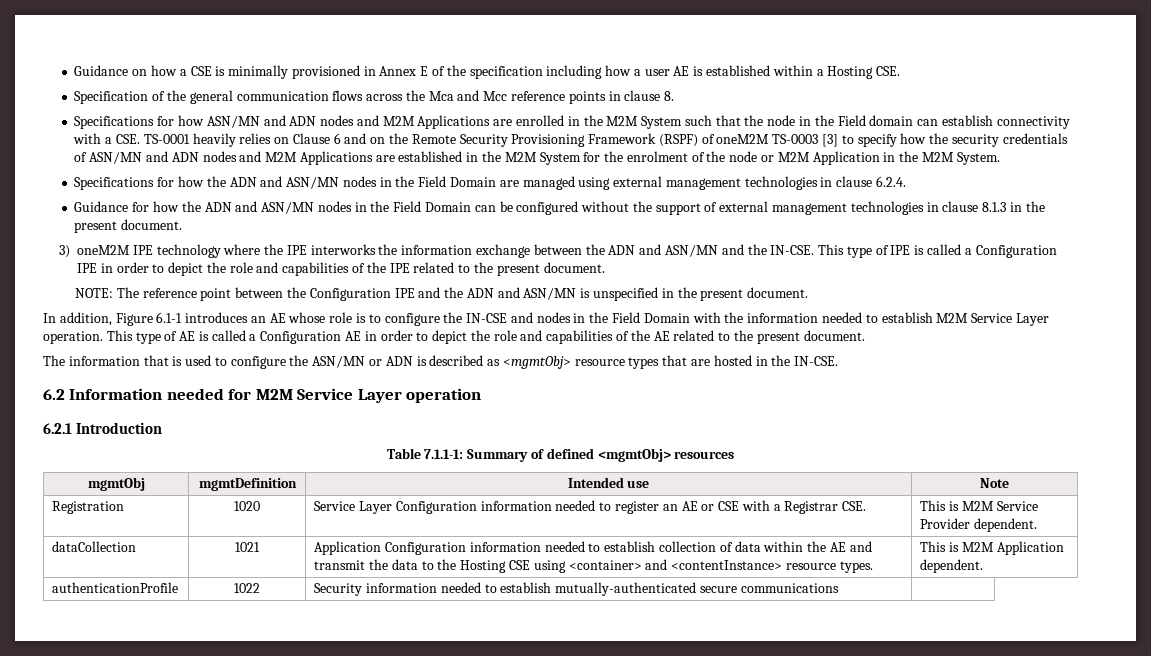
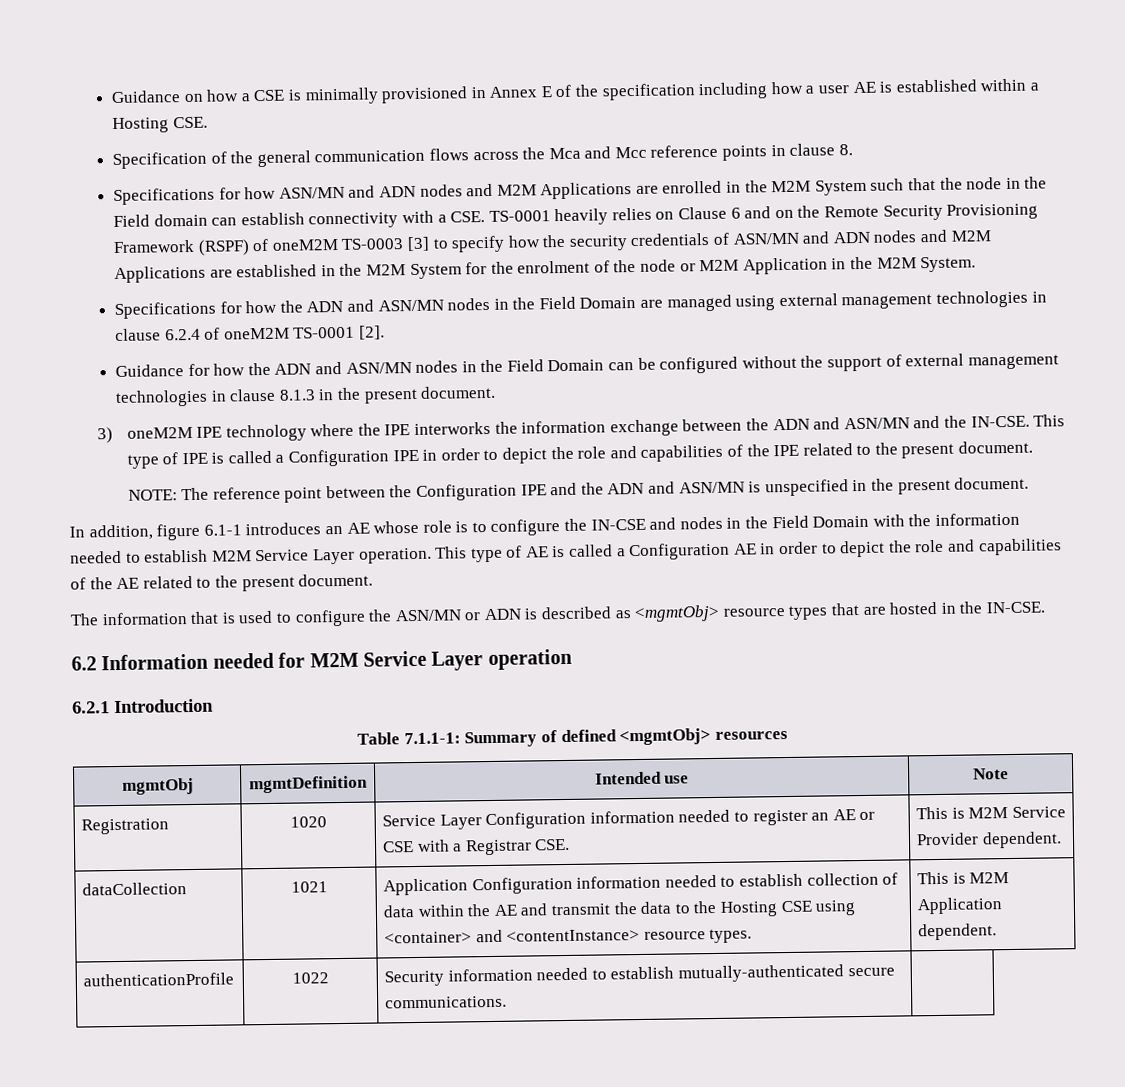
- Specifications for how the ADN and ASN/MN nodes in the Field Domain are managed using external management technologies in clause 6.2.4.
+ Specifications for how the ADN and ASN/MN nodes in the Field Domain are managed using external management technologies in clause 6.2.4 of oneM2M TS-0001 [2].
- In addition, Figure 6.1-1 introduces an AE whose role is to configure the IN-CSE and nodes in the Field Domain with the information needed to establish M2M Service Layer operation.
+ In addition, figure 6.1-1 introduces an AE whose role is to configure the IN-CSE and nodes in the Field Domain with the information needed to establish M2M Service Layer operation.
- authenticationProfile | 1022 | Security information needed to establish mutually-authenticated secure communications |
+ authenticationProfile | 1022 | Security information needed to establish mutually-authenticated secure communications. |

